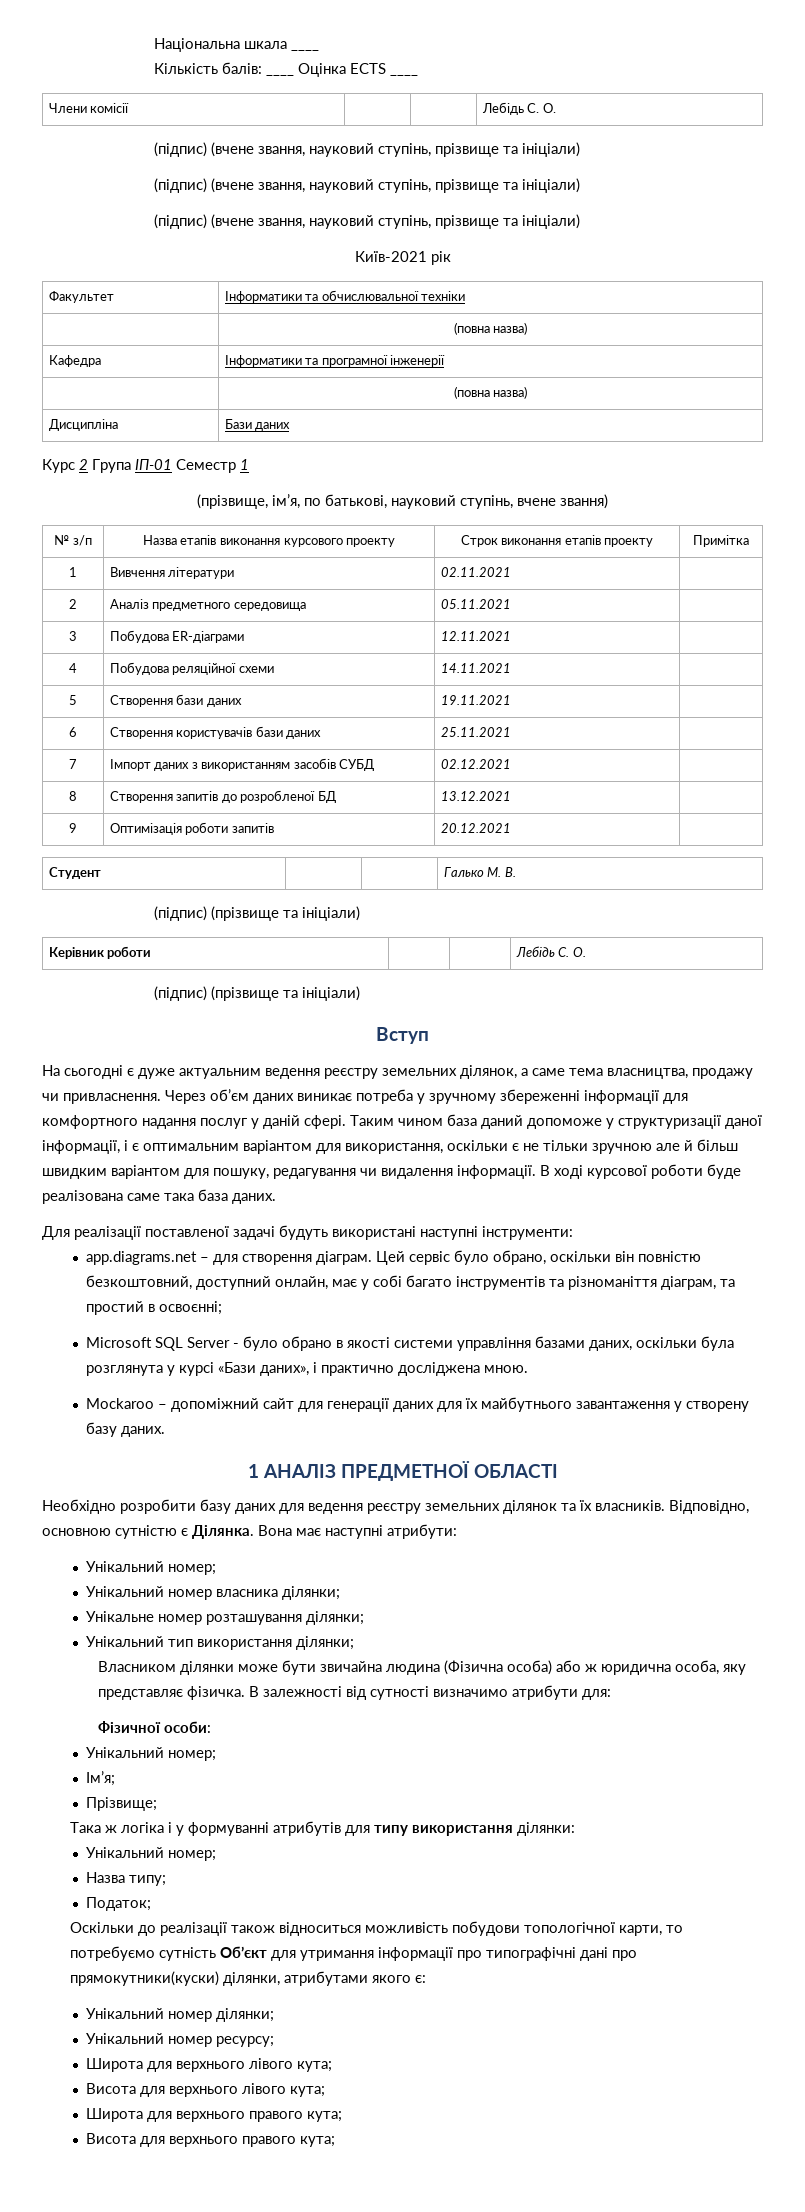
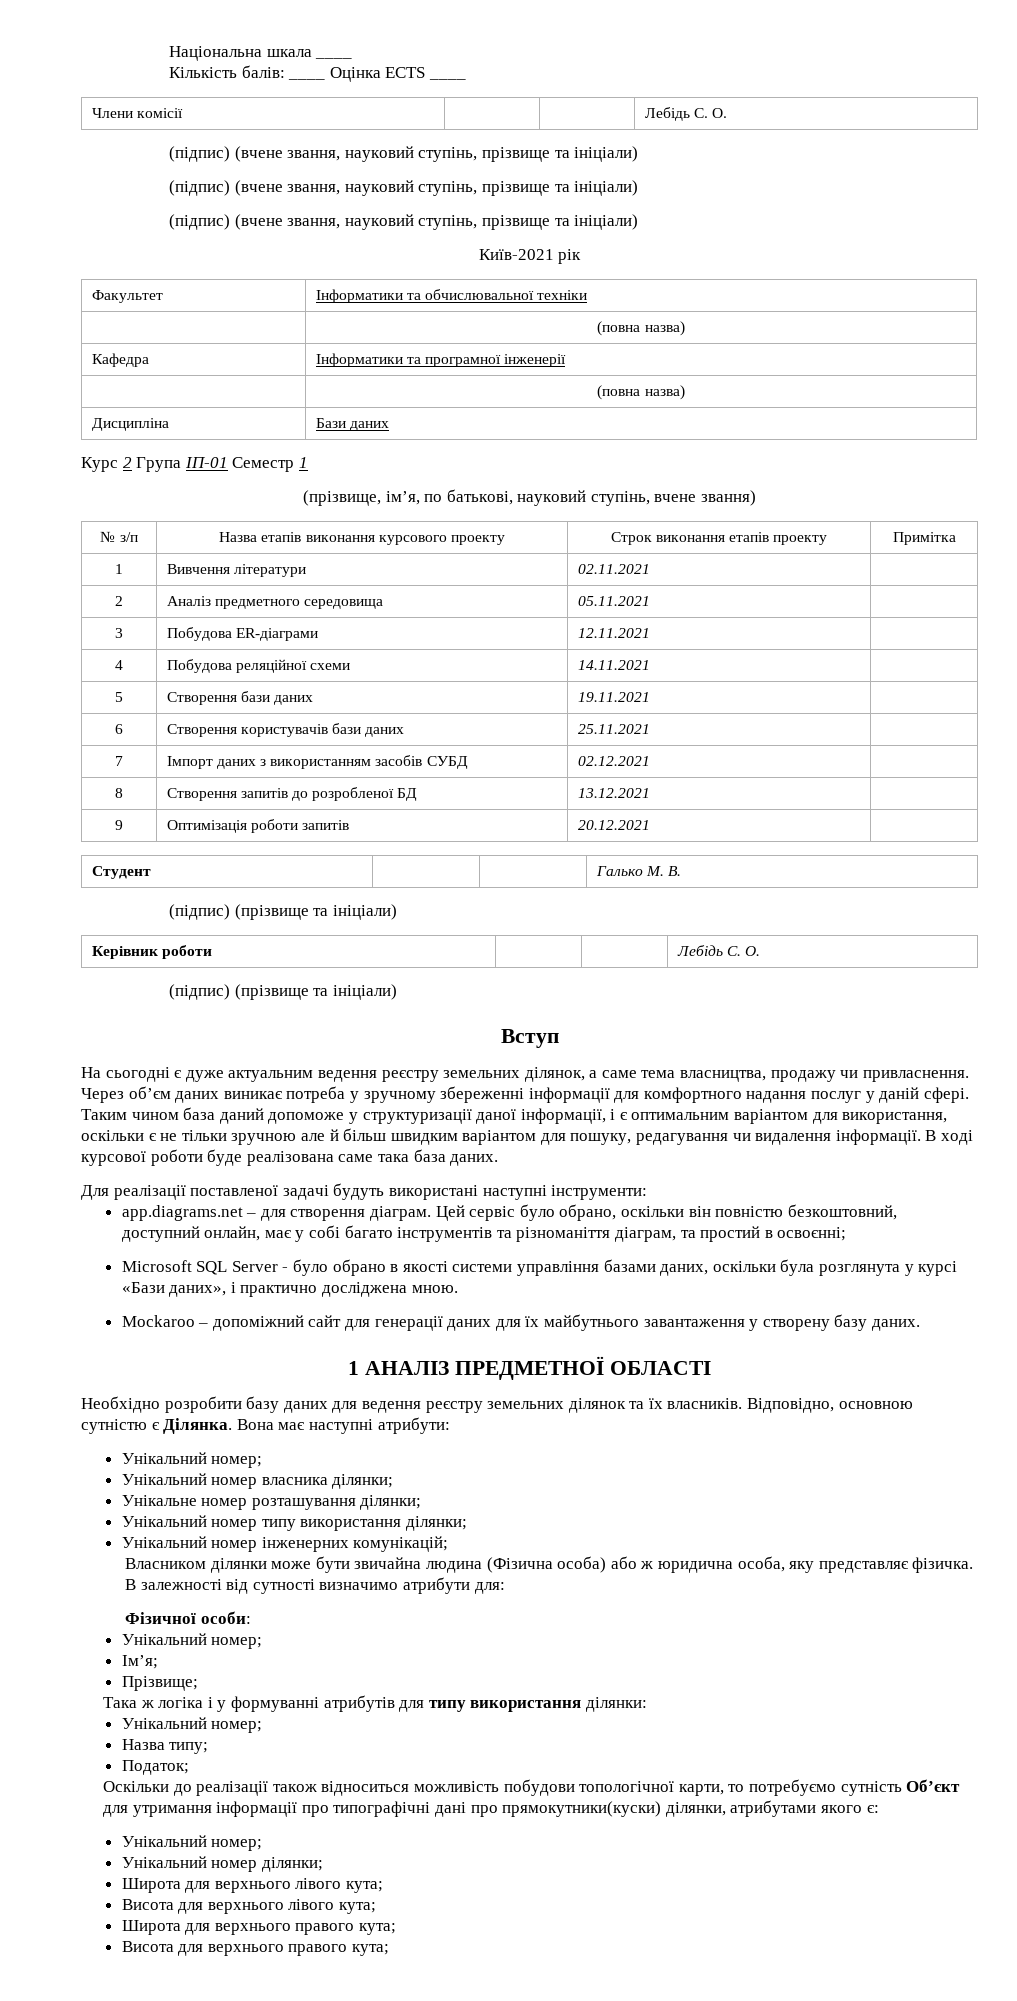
- Унікальний тип використання ділянки;
+ Унікальний номер типу використання ділянки;
+ Унікальний номер інженерних комунікацій;
  Оскільки до реалізації також відноситься можливість побудови топологічної карти, то потребуємо сутність Об’єкт для утримання інформації про типографічні дані про прямокутники(куски) ділянки, атрибутами якого є:
+ Унікальний номер;
  Унікальний номер ділянки;
- Унікальний номер ресурсу;

